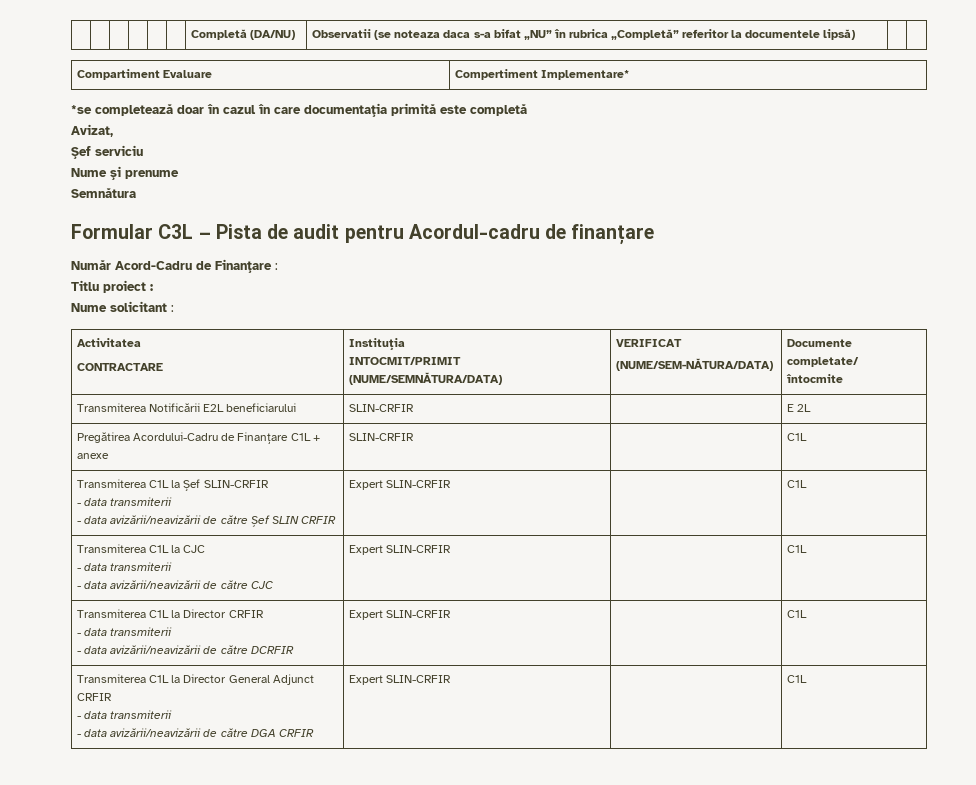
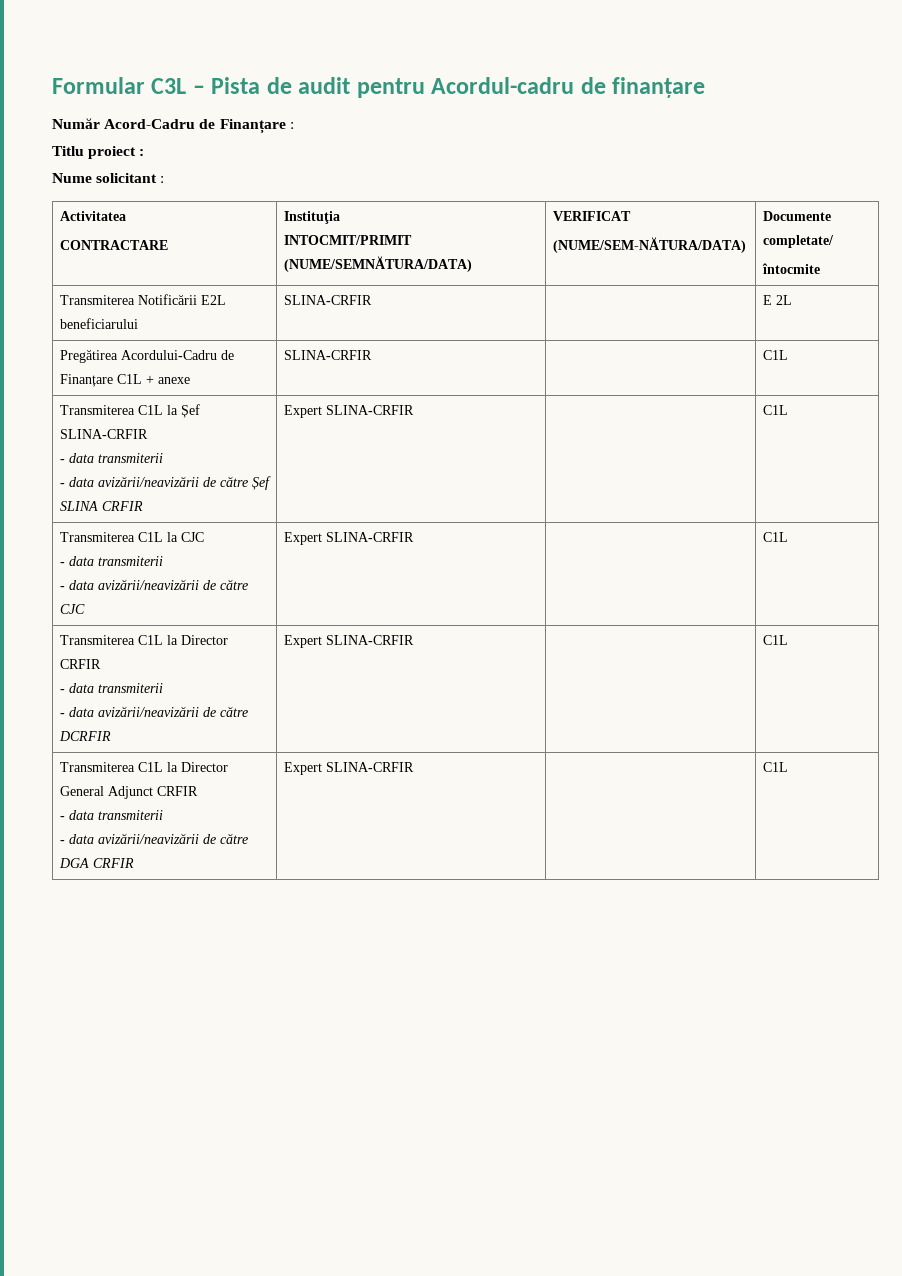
- | | | | | | Completă (DA/NU) | Observatii (se noteaza daca s-a bifat „NU” în rubrica „Completă” referitor la documentele lipsă) | |
- Compartiment Evaluare | Compertiment Implementare*
- *se completează doar în cazul în care documentația primită este completă
- Avizat,
- Șef serviciu
- Nume și prenume
- Semnătura
- Transmiterea Notificării E2L beneficiarului | SLIN-CRFIR | | E 2L
+ Transmiterea Notificării E2L beneficiarului | SLINA-CRFIR | | E 2L
- Pregătirea Acordului-Cadru de Finanțare C1L + anexe | SLIN-CRFIR | | C1L
+ Pregătirea Acordului-Cadru de Finanțare C1L + anexe | SLINA-CRFIR | | C1L
- Transmiterea C1L la Șef SLIN-CRFIR
+ Transmiterea C1L la Șef SLINA-CRFIR
  - data transmiterii
- - data avizării/neavizării de către Șef SLIN CRFIR | Expert SLIN-CRFIR | | C1L
+ - data avizării/neavizării de către Șef SLINA CRFIR | Expert SLINA-CRFIR | | C1L
  Transmiterea C1L la CJC
  - data transmiterii
- - data avizării/neavizării de către CJC | Expert SLIN-CRFIR | | C1L
+ - data avizării/neavizării de către CJC | Expert SLINA-CRFIR | | C1L
  Transmiterea C1L la Director CRFIR
  - data transmiterii
- - data avizării/neavizării de către DCRFIR | Expert SLIN-CRFIR | | C1L
+ - data avizării/neavizării de către DCRFIR | Expert SLINA-CRFIR | | C1L
  Transmiterea C1L la Director General Adjunct CRFIR
  - data transmiterii
- - data avizării/neavizării de către DGA CRFIR | Expert SLIN-CRFIR | | C1L
+ - data avizării/neavizării de către DGA CRFIR | Expert SLINA-CRFIR | | C1L

